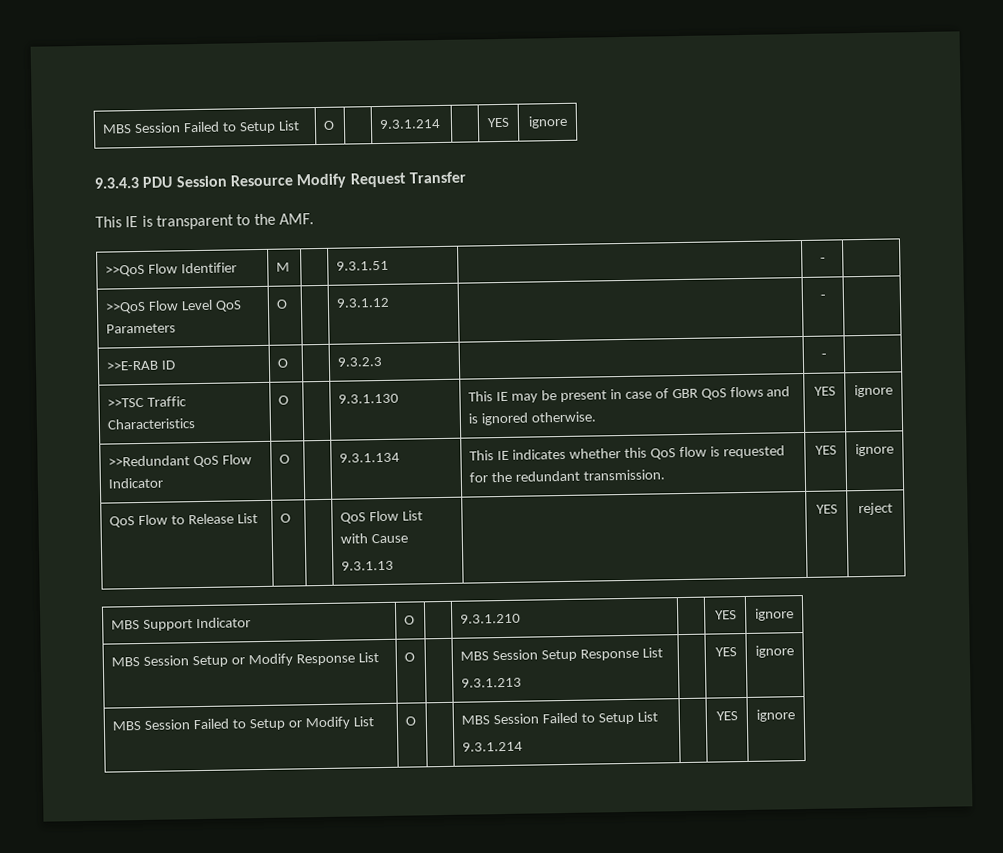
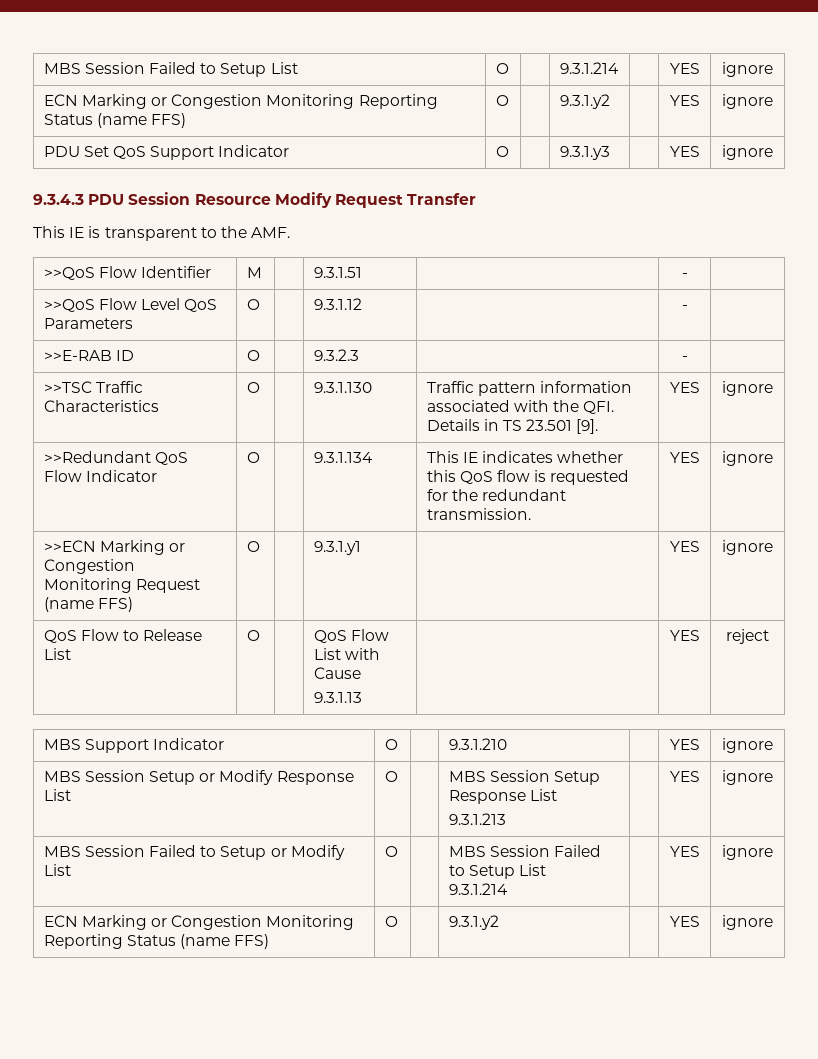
  MBS Session Failed to Setup List | O | | 9.3.1.214 | | YES | ignore
+ ECN Marking or Congestion Monitoring Reporting Status (name FFS) | O | | 9.3.1.y2 | | YES | ignore
+ PDU Set QoS Support Indicator | O | | 9.3.1.y3 | | YES | ignore
- >>TSC Traffic Characteristics | O | | 9.3.1.130 | This IE may be present in case of GBR QoS flows and is ignored otherwise. | YES | ignore
+ >>TSC Traffic Characteristics | O | | 9.3.1.130 | Traffic pattern information associated with the QFI. Details in TS 23.501 [9]. | YES | ignore
+ >>ECN Marking or Congestion Monitoring Request (name FFS) | O | | 9.3.1.y1 | | YES | ignore
  MBS Session Failed to Setup or Modify List | O | | MBS Session Failed to Setup List
  9.3.1.214 | | YES | ignore
+ ECN Marking or Congestion Monitoring Reporting Status (name FFS) | O | | 9.3.1.y2 | | YES | ignore

